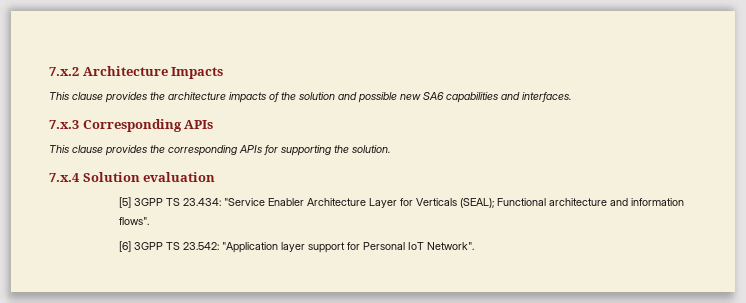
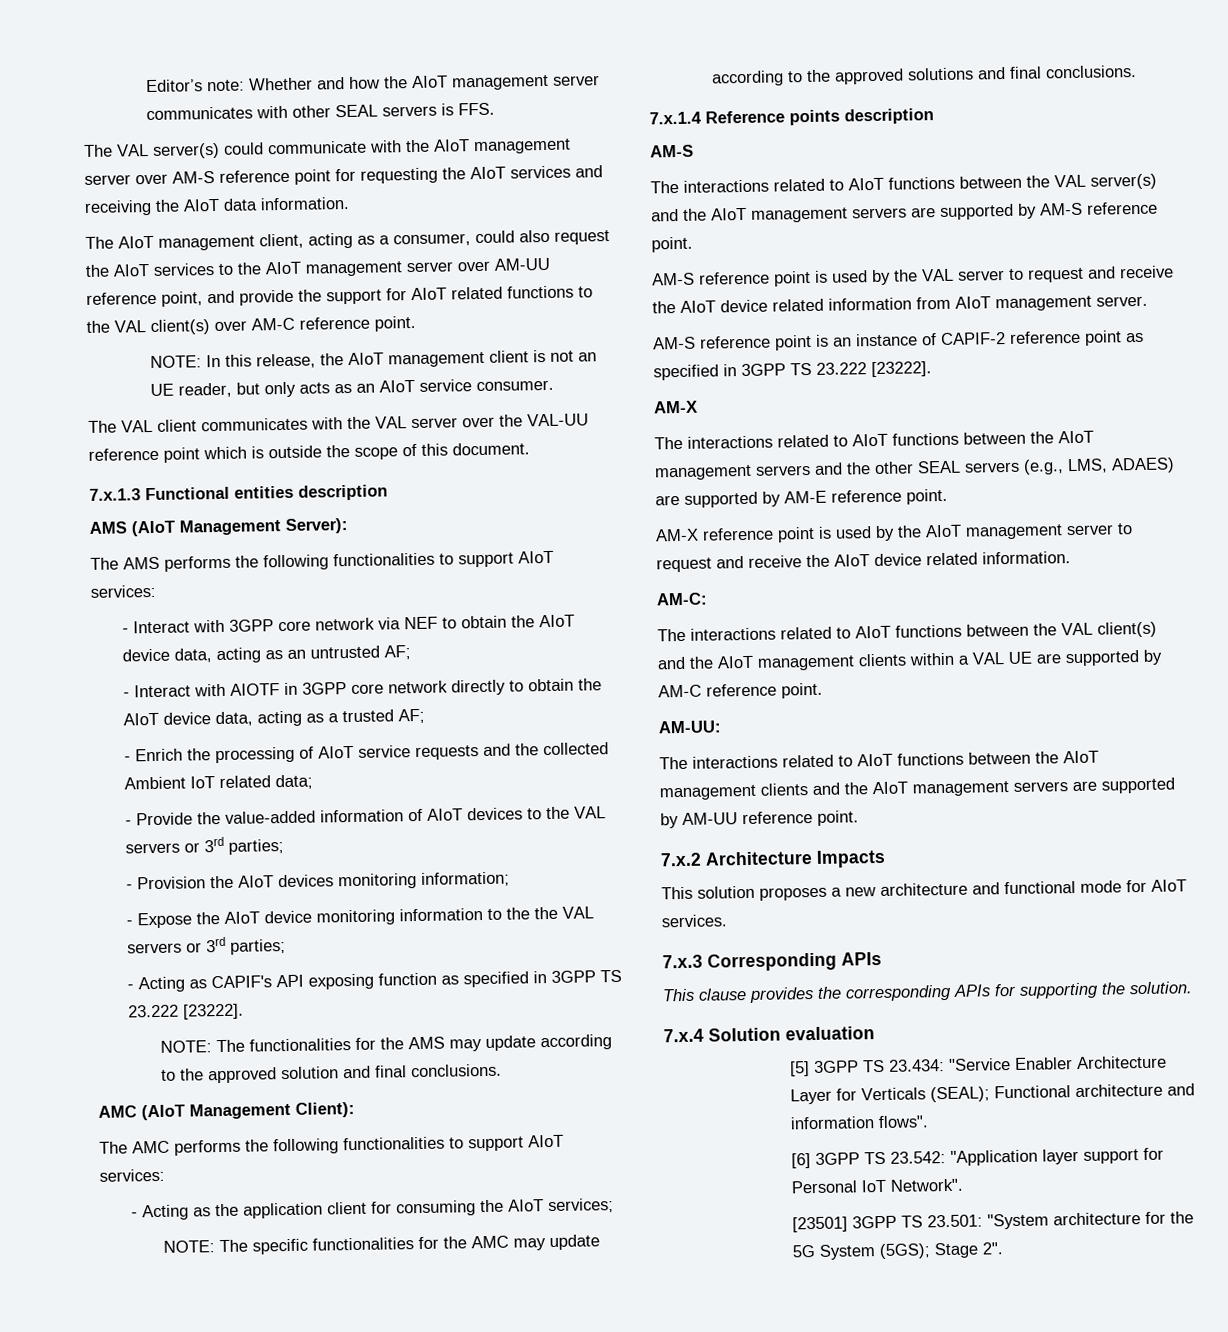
+ Editor’s note: Whether and how the AIoT management server communicates with other SEAL servers is FFS.
+ The VAL server(s) could communicate with the AIoT management server over AM-S reference point for requesting the AIoT services and receiving the AIoT data information.
+ The AIoT management client, acting as a consumer, could also request the AIoT services to the AIoT management server over AM-UU reference point, and provide the support for AIoT related functions to the VAL client(s) over AM-C reference point.
+ NOTE: In this release, the AIoT management client is not an UE reader, but only acts as an AIoT service consumer.
+ The VAL client communicates with the VAL server over the VAL-UU reference point which is outside the scope of this document.
+ 7.x.1.3 Functional entities description
+ AMS (AIoT Management Server):
+ The AMS performs the following functionalities to support AIoT services:
+ - Interact with 3GPP core network via NEF to obtain the AIoT device data, acting as an untrusted AF;
+ - Interact with AIOTF in 3GPP core network directly to obtain the AIoT device data, acting as a trusted AF;
+ - Enrich the processing of AIoT service requests and the collected Ambient IoT related data;
+ - Provide the value-added information of AIoT devices to the VAL servers or 3rd parties;
+ - Provision the AIoT devices monitoring information;
+ - Expose the AIoT device monitoring information to the the VAL servers or 3rd parties;
+ - Acting as CAPIF's API exposing function as specified in 3GPP TS 23.222 [23222].
+ NOTE: The functionalities for the AMS may update according to the approved solution and final conclusions.
+ AMC (AIoT Management Client):
+ The AMC performs the following functionalities to support AIoT services:
+ - Acting as the application client for consuming the AIoT services;
+ NOTE: The specific functionalities for the AMC may update according to the approved solutions and final conclusions.
+ 7.x.1.4 Reference points description
+ AM-S
+ The interactions related to AIoT functions between the VAL server(s) and the AIoT management servers are supported by AM-S reference point.
+ AM-S reference point is used by the VAL server to request and receive the AIoT device related information from AIoT management server.
+ AM-S reference point is an instance of CAPIF-2 reference point as specified in 3GPP TS 23.222 [23222].
+ AM-X
+ The interactions related to AIoT functions between the AIoT management servers and the other SEAL servers (e.g., LMS, ADAES) are supported by AM-E reference point.
+ AM-X reference point is used by the AIoT management server to request and receive the AIoT device related information.
+ AM-C:
+ The interactions related to AIoT functions between the VAL client(s) and the AIoT management clients within a VAL UE are supported by AM-C reference point.
+ AM-UU:
+ The interactions related to AIoT functions between the AIoT management clients and the AIoT management servers are supported by AM-UU reference point.
  7.x.2 Architecture Impacts
- This clause provides the architecture impacts of the solution and possible new SA6 capabilities and interfaces.
+ This solution proposes a new architecture and functional mode for AIoT services.
+ [23501] 3GPP TS 23.501: "System architecture for the 5G System (5GS); Stage 2".

